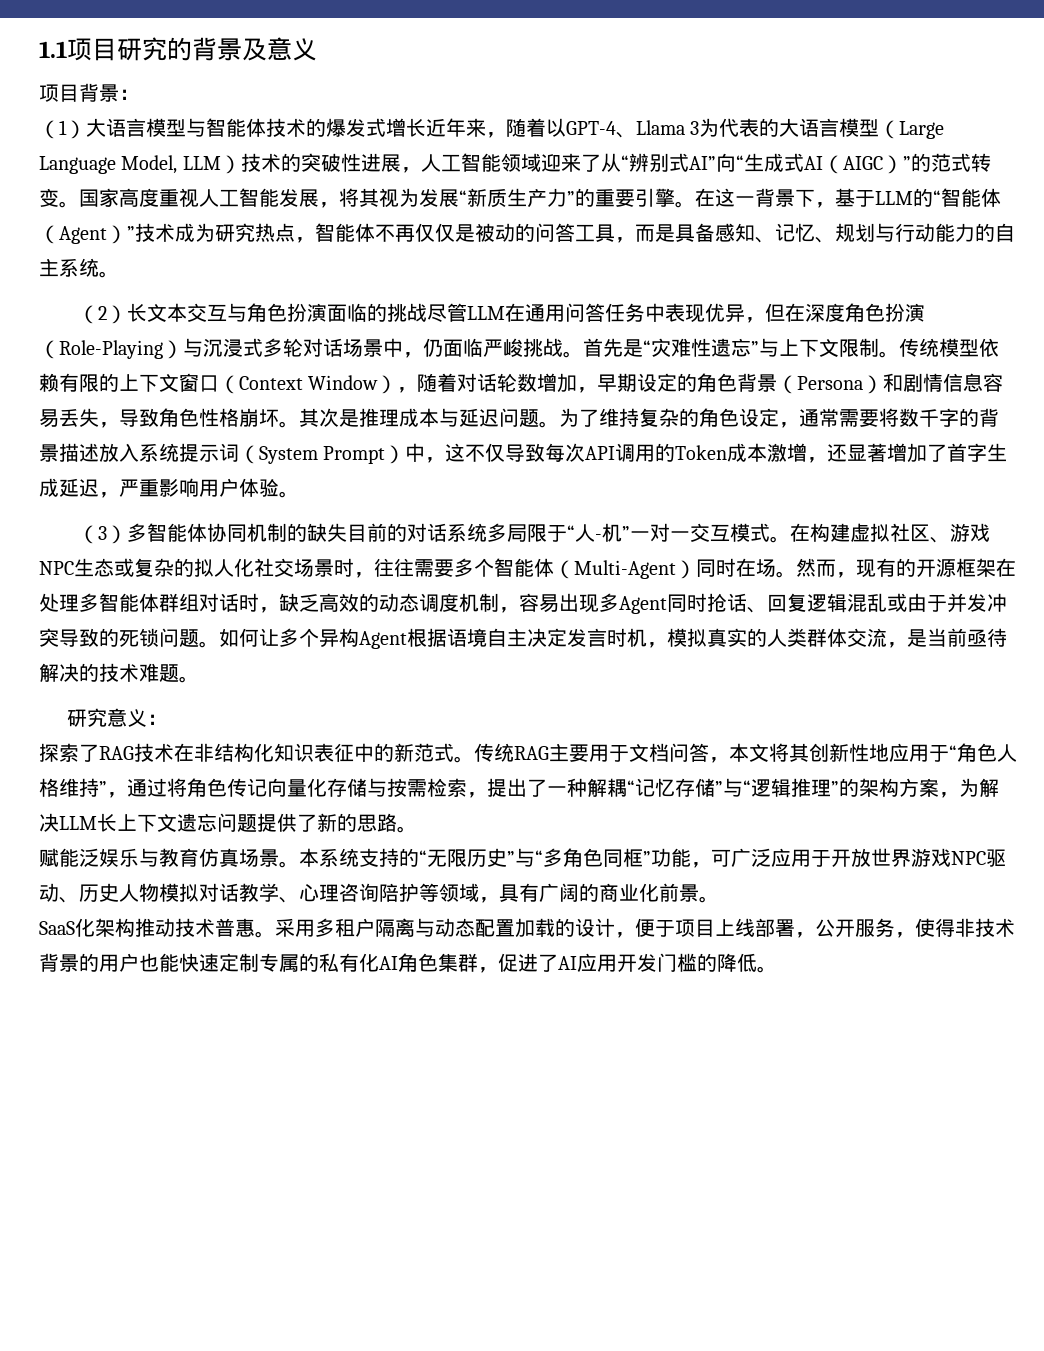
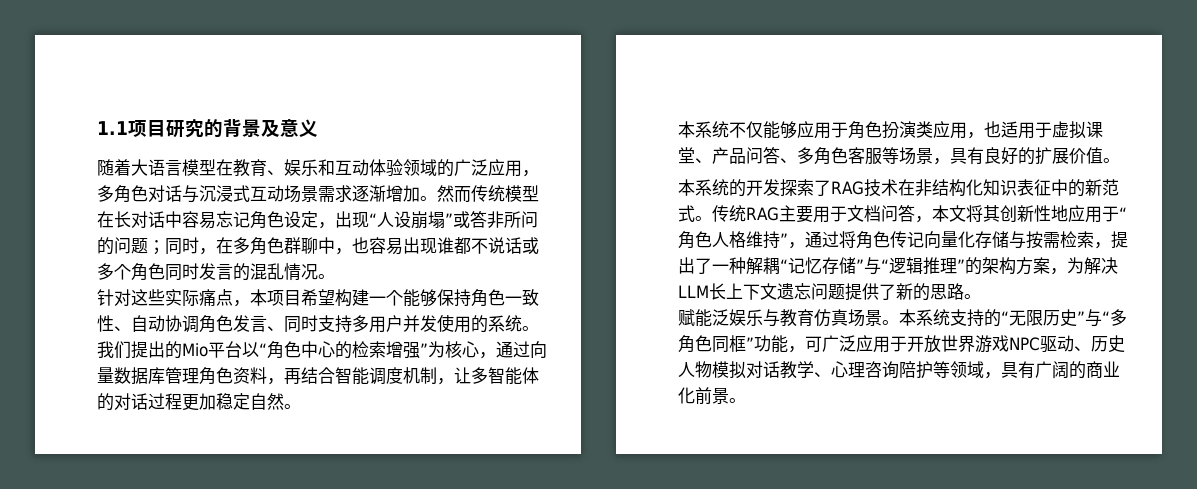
- 项目背景：
- （1）大语言模型与智能体技术的爆发式增长近年来，随着以GPT-4、Llama 3为代表的大语言模型（Large Language Model, LLM）技术的突破性进展，人工智能领域迎来了从“辨别式AI”向“生成式AI（AIGC）”的范式转变。国家高度重视人工智能发展，将其视为发展“新质生产力”的重要引擎。在这一背景下，基于LLM的“智能体（Agent）”技术成为研究热点，智能体不再仅仅是被动的问答工具，而是具备感知、记忆、规划与行动能力的自主系统。
- （2）长文本交互与角色扮演面临的挑战尽管LLM在通用问答任务中表现优异，但在深度角色扮演（Role-Playing）与沉浸式多轮对话场景中，仍面临严峻挑战。首先是“灾难性遗忘”与上下文限制。传统模型依赖有限的上下文窗口（Context Window），随着对话轮数增加，早期设定的角色背景（Persona）和剧情信息容易丢失，导致角色性格崩坏。其次是推理成本与延迟问题。为了维持复杂的角色设定，通常需要将数千字的背景描述放入系统提示词（System Prompt）中，这不仅导致每次API调用的Token成本激增，还显著增加了首字生成延迟，严重影响用户体验。
- （3）多智能体协同机制的缺失目前的对话系统多局限于“人-机”一对一交互模式。在构建虚拟社区、游戏NPC生态或复杂的拟人化社交场景时，往往需要多个智能体（Multi-Agent）同时在场。然而，现有的开源框架在处理多智能体群组对话时，缺乏高效的动态调度机制，容易出现多Agent同时抢话、回复逻辑混乱或由于并发冲突导致的死锁问题。如何让多个异构Agent根据语境自主决定发言时机，模拟真实的人类群体交流，是当前亟待解决的技术难题。
- 研究意义：
- 探索了RAG技术在非结构化知识表征中的新范式。
+ 随着大语言模型在教育、娱乐和互动体验领域的广泛应用，多角色对话与沉浸式互动场景需求逐渐增加。然而传统模型在长对话中容易忘记角色设定，出现“人设崩塌”或答非所问的问题；同时，在多角色群聊中，也容易出现谁都不说话或多个角色同时发言的混乱情况。
+ 针对这些实际痛点，本项目希望构建一个能够保持角色一致性、自动协调角色发言、同时支持多用户并发使用的系统。我们提出的Mio平台以“角色中心的检索增强”为核心，通过向量数据库管理角色资料，再结合智能调度机制，让多智能体的对话过程更加稳定自然。
+ 本系统不仅能够应用于角色扮演类应用，也适用于虚拟课堂、产品问答、多角色客服等场景，具有良好的扩展价值。
+ 本系统的开发探索了RAG技术在非结构化知识表征中的新范式。
- SaaS化架构推动技术普惠。采用多租户隔离与动态配置加载的设计，便于项目上线部署，公开服务，使得非技术背景的用户也能快速定制专属的私有化AI角色集群，促进了AI应用开发门槛的降低。

